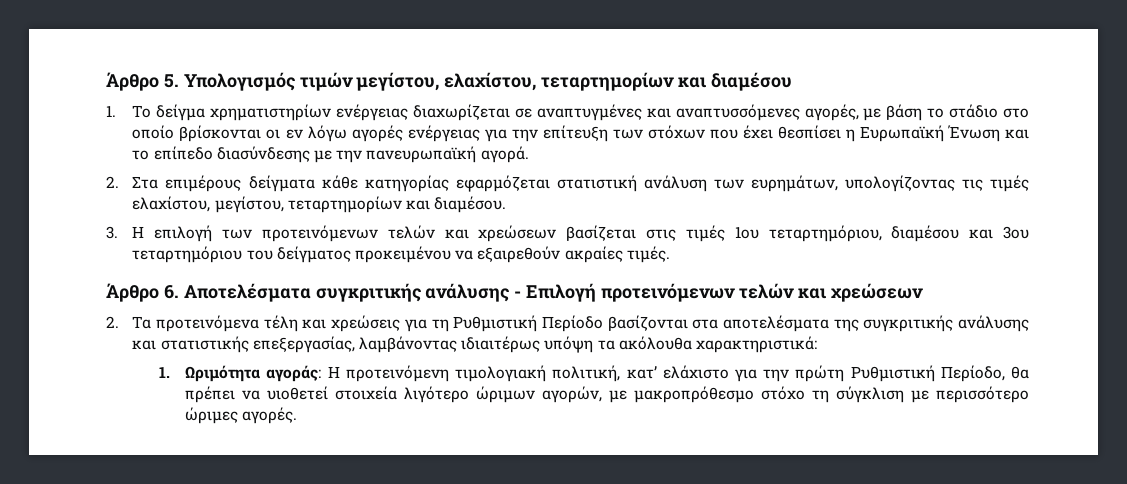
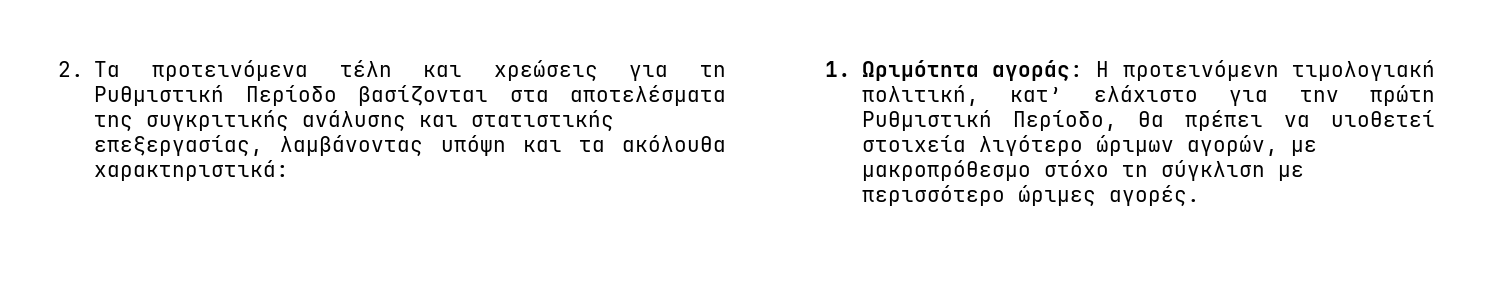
- Άρθρο 5. Υπολογισμός τιμών μεγίστου, ελαχίστου, τεταρτημορίων και διαμέσου
- 1. Το δείγμα χρηματιστηρίων ενέργειας διαχωρίζεται σε αναπτυγμένες και αναπτυσσόμενες αγορές, με βάση το στάδιο στο οποίο βρίσκονται οι εν λόγω αγορές ενέργειας για την επίτευξη των στόχων που έχει θεσπίσει η Ευρωπαϊκή Ένωση και το επίπεδο διασύνδεσης με την πανευρωπαϊκή αγορά.
- 2. Στα επιμέρους δείγματα κάθε κατηγορίας εφαρμόζεται στατιστική ανάλυση των ευρημάτων, υπολογίζοντας τις τιμές ελαχίστου, μεγίστου, τεταρτημορίων και διαμέσου.
- 3. Η επιλογή των προτεινόμενων τελών και χρεώσεων βασίζεται στις τιμές 1ου τεταρτημόριου, διαμέσου και 3ου τεταρτημόριου του δείγματος προκειμένου να εξαιρεθούν ακραίες τιμές.
- Άρθρο 6. Αποτελέσματα συγκριτικής ανάλυσης - Επιλογή προτεινόμενων τελών και χρεώσεων
- 2. Τα προτεινόμενα τέλη και χρεώσεις για τη Ρυθμιστική Περίοδο βασίζονται στα αποτελέσματα της συγκριτικής ανάλυσης και στατιστικής επεξεργασίας, λαμβάνοντας ιδιαιτέρως υπόψη τα ακόλουθα χαρακτηριστικά:
+ 2. Τα προτεινόμενα τέλη και χρεώσεις για τη Ρυθμιστική Περίοδο βασίζονται στα αποτελέσματα της συγκριτικής ανάλυσης και στατιστικής επεξεργασίας, λαμβάνοντας υπόψη και τα ακόλουθα χαρακτηριστικά:

